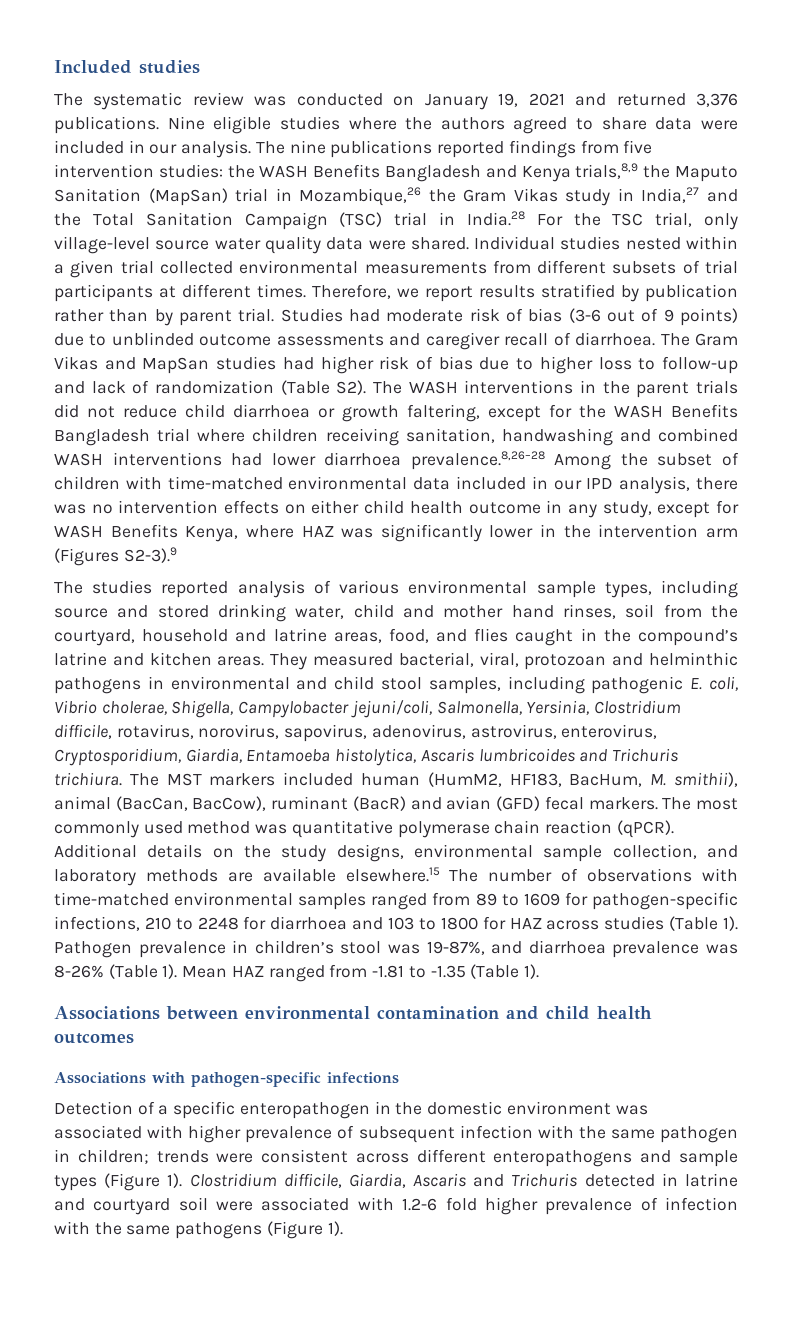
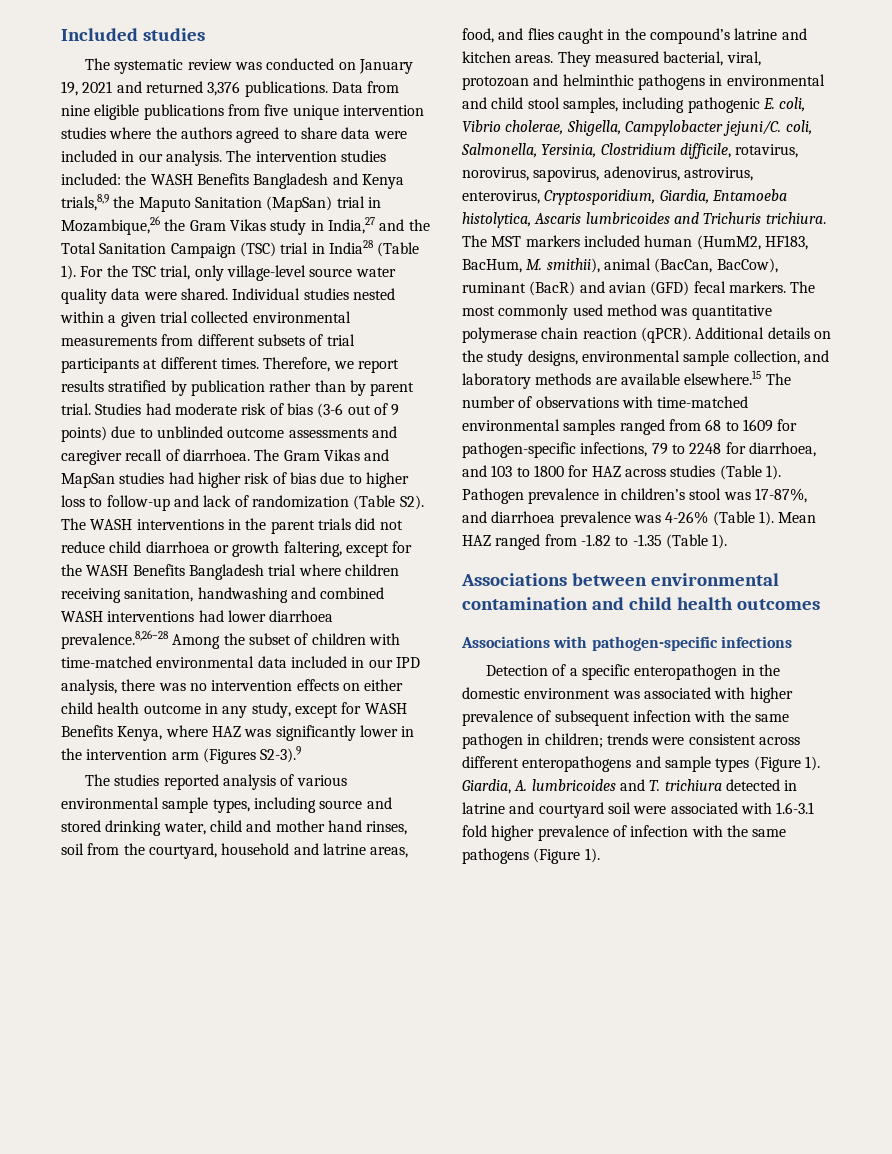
- Nine eligible studies where the authors agreed to share data were included in our analysis.
+ Data from nine eligible publications from five unique intervention studies where the authors agreed to share data were included in our analysis.
- The nine publications reported findings from five intervention studies: the WASH Benefits Bangladesh and Kenya trials,8,9 the Maputo Sanitation (MapSan) trial in Mozambique,26 the Gram Vikas study in India,27 and the Total Sanitation Campaign (TSC) trial in India.28 For the TSC trial, only village-level source water quality data were shared.
+ The intervention studies included: the WASH Benefits Bangladesh and Kenya trials,8,9 the Maputo Sanitation (MapSan) trial in Mozambique,26 the Gram Vikas study in India,27 and the Total Sanitation Campaign (TSC) trial in India28 (Table 1). For the TSC trial, only village-level source water quality data were shared.
- They measured bacterial, viral, protozoan and helminthic pathogens in environmental and child stool samples, including pathogenic E. coli, Vibrio cholerae, Shigella, Campylobacter jejuni/coli, Salmonella, Yersinia, Clostridium difficile, rotavirus, norovirus, sapovirus, adenovirus, astrovirus, enterovirus, Cryptosporidium, Giardia, Entamoeba histolytica, Ascaris lumbricoides and Trichuris trichiura.
+ They measured bacterial, viral, protozoan and helminthic pathogens in environmental and child stool samples, including pathogenic E. coli, Vibrio cholerae, Shigella, Campylobacter jejuni/C. coli, Salmonella, Yersinia, Clostridium difficile, rotavirus, norovirus, sapovirus, adenovirus, astrovirus, enterovirus, Cryptosporidium, Giardia, Entamoeba histolytica, Ascaris lumbricoides and Trichuris trichiura.
- Additional details on the study designs, environmental sample collection, and laboratory methods are available elsewhere.15 The number of observations with time-matched environmental samples ranged from 89 to 1609 for pathogen-specific infections, 210 to 2248 for diarrhoea and 103 to 1800 for HAZ across studies (Table 1).
+ Additional details on the study designs, environmental sample collection, and laboratory methods are available elsewhere.15 The number of observations with time-matched environmental samples ranged from 68 to 1609 for pathogen-specific infections, 79 to 2248 for diarrhoea, and 103 to 1800 for HAZ across studies (Table 1).
- Pathogen prevalence in children’s stool was 19-87%, and diarrhoea prevalence was 8-26% (Table 1).
+ Pathogen prevalence in children’s stool was 17-87%, and diarrhoea prevalence was 4-26% (Table 1).
- Mean HAZ ranged from -1.81 to -1.35 (Table 1).
+ Mean HAZ ranged from -1.82 to -1.35 (Table 1).
- Clostridium difficile, Giardia, Ascaris and Trichuris detected in latrine and courtyard soil were associated with 1.2-6 fold higher prevalence of infection with the same pathogens (Figure 1).
+ Giardia, A. lumbricoides and T. trichiura detected in latrine and courtyard soil were associated with 1.6-3.1 fold higher prevalence of infection with the same pathogens (Figure 1).

